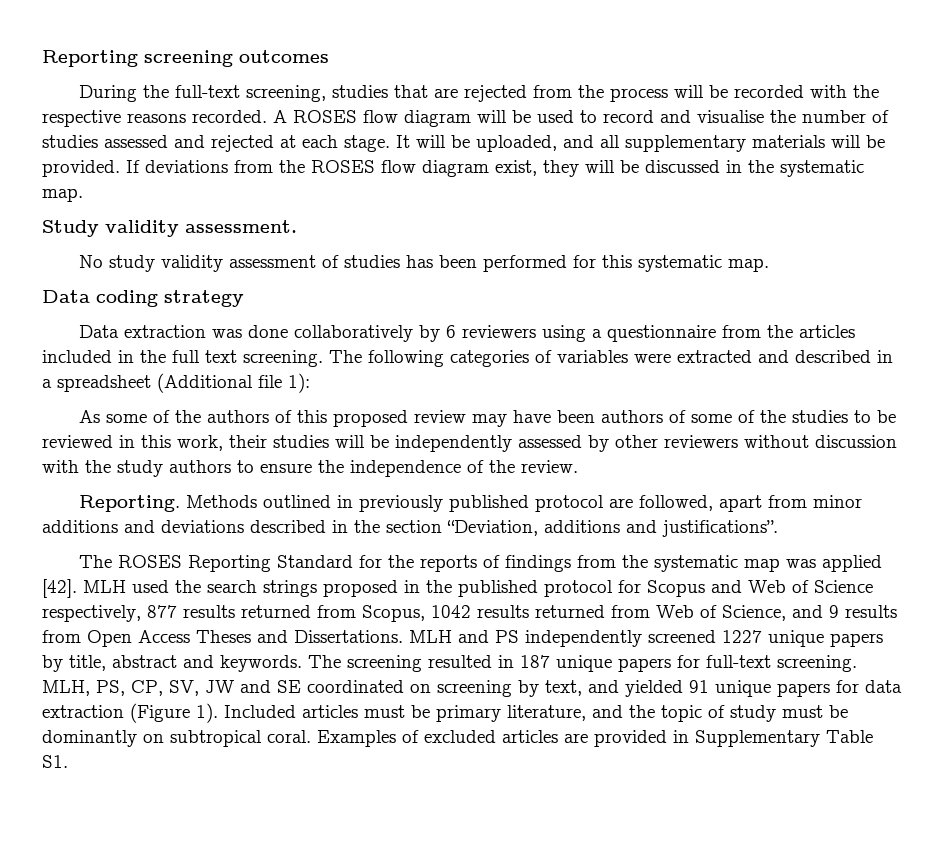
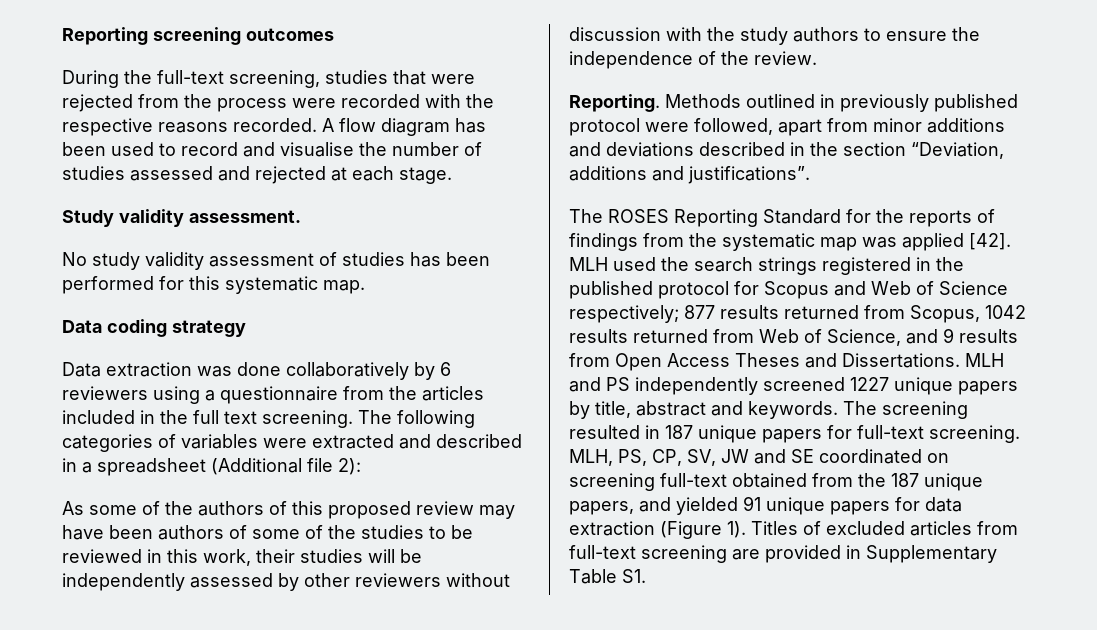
- During the full-text screening, studies that are rejected from the process will be recorded with the respective reasons recorded.
+ During the full-text screening, studies that were rejected from the process were recorded with the respective reasons recorded.
- A ROSES flow diagram will be used to record and visualise the number of studies assessed and rejected at each stage. It will be uploaded, and all supplementary materials will be provided. If deviations from the ROSES flow diagram exist, they will be discussed in the systematic map.
+ A flow diagram has been used to record and visualise the number of studies assessed and rejected at each stage.
- The following categories of variables were extracted and described in a spreadsheet (Additional file 1):
+ The following categories of variables were extracted and described in a spreadsheet (Additional file 2):
- Methods outlined in previously published protocol are followed, apart from minor additions and deviations described in the section “Deviation, additions and justifications”.
+ Methods outlined in previously published protocol were followed, apart from minor additions and deviations described in the section “Deviation, additions and justifications”.
- MLH used the search strings proposed in the published protocol for Scopus and Web of Science respectively, 877 results returned from Scopus, 1042 results returned from Web of Science, and 9 results from Open Access Theses and Dissertations.
+ MLH used the search strings registered in the published protocol for Scopus and Web of Science respectively; 877 results returned from Scopus, 1042 results returned from Web of Science, and 9 results from Open Access Theses and Dissertations.
- MLH, PS, CP, SV, JW and SE coordinated on screening by text, and yielded 91 unique papers for data extraction (Figure 1).
+ MLH, PS, CP, SV, JW and SE coordinated on screening full-text obtained from the 187 unique papers, and yielded 91 unique papers for data extraction (Figure 1).
- Included articles must be primary literature, and the topic of study must be dominantly on subtropical coral. Examples of excluded articles are provided in Supplementary Table S1.
+ Titles of excluded articles from full-text screening are provided in Supplementary Table S1.

